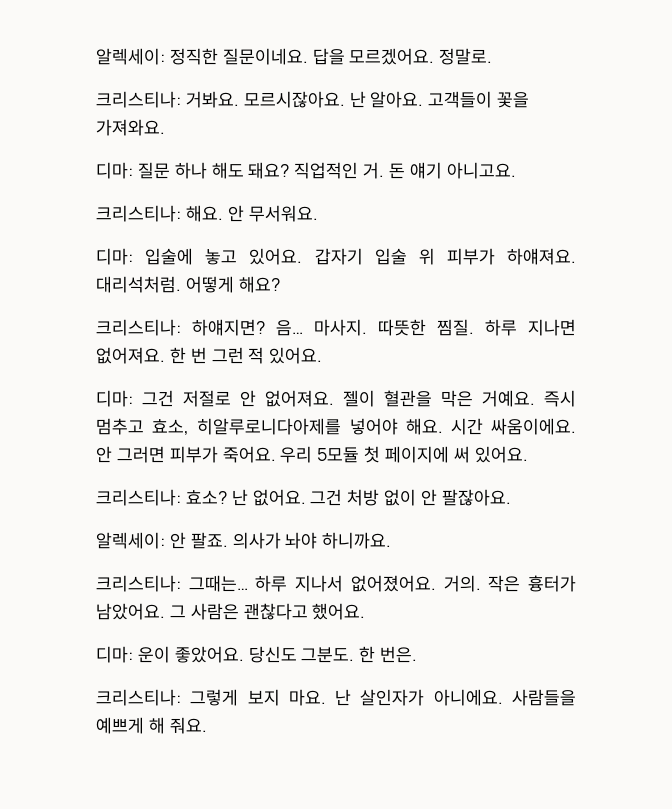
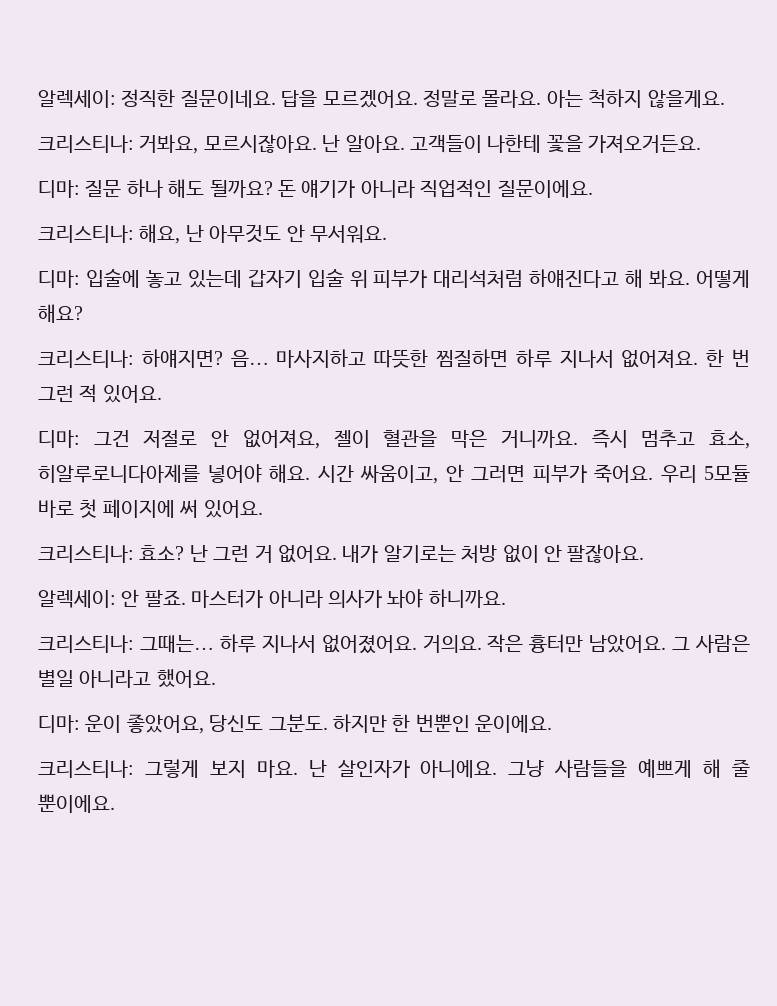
- 정말로.
- 크리스티나: 거봐요. 모르시잖아요.
+ 정말로 몰라요. 아는 척하지 않을게요.
+ 크리스티나: 거봐요, 모르시잖아요.
- 고객들이 꽃을 가져와요.
+ 고객들이 나한테 꽃을 가져오거든요.
- 디마: 질문 하나 해도 돼요? 직업적인 거. 돈 얘기 아니고요.
- 크리스티나: 해요. 안 무서워요.
+ 디마: 질문 하나 해도 될까요? 돈 얘기가 아니라 직업적인 질문이에요.
+ 크리스티나: 해요, 난 아무것도 안 무서워요.
- 디마: 입술에 놓고 있어요. 갑자기 입술 위 피부가 하얘져요. 대리석처럼.
+ 디마: 입술에 놓고 있는데 갑자기 입술 위 피부가 대리석처럼 하얘진다고 해 봐요.
- 마사지. 따뜻한 찜질. 하루 지나면 없어져요.
+ 마사지하고 따뜻한 찜질하면 하루 지나서 없어져요.
- 디마: 그건 저절로 안 없어져요. 젤이 혈관을 막은 거예요.
+ 디마: 그건 저절로 안 없어져요, 젤이 혈관을 막은 거니까요.
- 시간 싸움이에요. 안 그러면 피부가 죽어요.
+ 시간 싸움이고, 안 그러면 피부가 죽어요.
- 우리 5모듈 첫 페이지에 써 있어요.
+ 우리 5모듈 바로 첫 페이지에 써 있어요.
- 난 없어요. 그건 처방 없이 안 팔잖아요.
+ 난 그런 거 없어요. 내가 알기로는 처방 없이 안 팔잖아요.
- 의사가 놔야 하니까요.
+ 마스터가 아니라 의사가 놔야 하니까요.
- 거의. 작은 흉터가 남았어요.
+ 거의요. 작은 흉터만 남았어요.
- 그 사람은 괜찮다고 했어요.
+ 그 사람은 별일 아니라고 했어요.
- 디마: 운이 좋았어요. 당신도 그분도.
+ 디마: 운이 좋았어요, 당신도 그분도.
- 한 번은.
+ 하지만 한 번뿐인 운이에요.
- 사람들을 예쁘게 해 줘요.
+ 그냥 사람들을 예쁘게 해 줄 뿐이에요.

